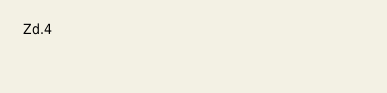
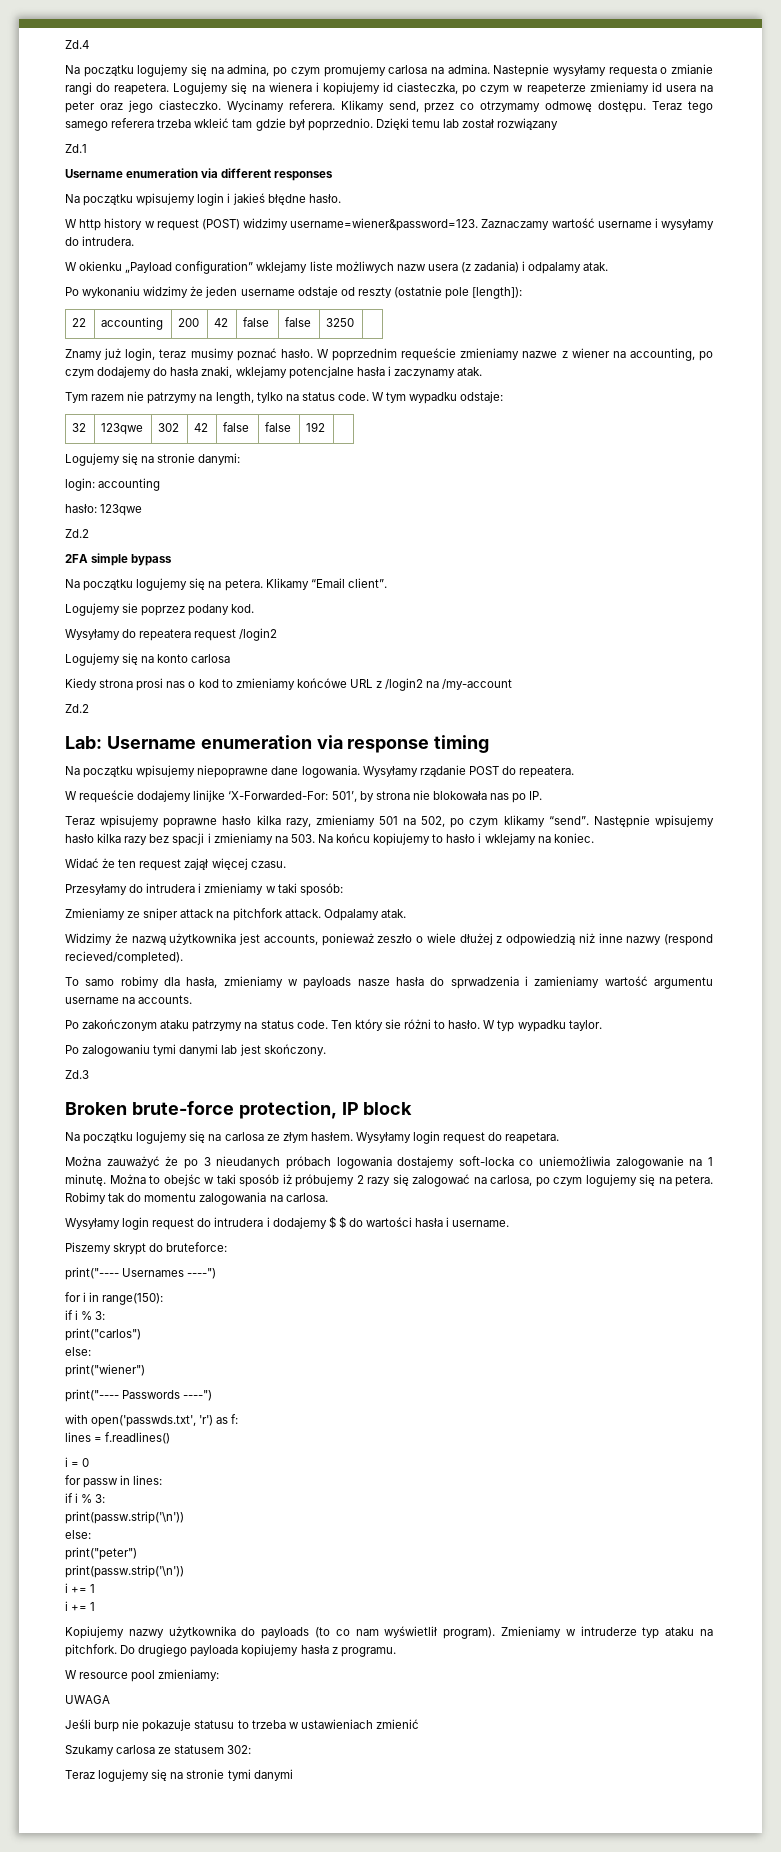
+ Na początku logujemy się na admina, po czym promujemy carlosa na admina. Nastepnie wysyłamy requesta o zmianie rangi do reapetera. Logujemy się na wienera i kopiujemy id ciasteczka, po czym w reapeterze zmieniamy id usera na peter oraz jego ciasteczko. Wycinamy referera. Klikamy send, przez co otrzymamy odmowę dostępu. Teraz tego samego referera trzeba wkleić tam gdzie był poprzednio. Dzięki temu lab został rozwiązany
+ Zd.1
+ Username enumeration via different responses
+ Na początku wpisujemy login i jakieś błędne hasło.
+ W http history w request (POST) widzimy username=wiener&password=123. Zaznaczamy wartość username i wysyłamy do intrudera.
+ W okienku „Payload configuration” wklejamy liste możliwych nazw usera (z zadania) i odpalamy atak.
+ Po wykonaniu widzimy że jeden username odstaje od reszty (ostatnie pole [length]):
+ 22 | accounting | 200 | 42 | false | false | 3250 |
+ Znamy już login, teraz musimy poznać hasło. W poprzednim requeście zmieniamy nazwe z wiener na accounting, po czym dodajemy do hasła znaki, wklejamy potencjalne hasła i zaczynamy atak.
+ Tym razem nie patrzymy na length, tylko na status code. W tym wypadku odstaje:
+ 32 | 123qwe | 302 | 42 | false | false | 192 |
+ Logujemy się na stronie danymi:
+ login: accounting
+ hasło: 123qwe
+ Zd.2
+ 2FA simple bypass
+ Na początku logujemy się na petera. Klikamy “Email client”.
+ Logujemy sie poprzez podany kod.
+ Wysyłamy do repeatera request /login2
+ Logujemy się na konto carlosa
+ Kiedy strona prosi nas o kod to zmieniamy końcówe URL z /login2 na /my-account
+ Zd.2
+ Lab: Username enumeration via response timing
+ Na początku wpisujemy niepoprawne dane logowania. Wysyłamy rządanie POST do repeatera.
+ W requeście dodajemy linijke ‘X-Forwarded-For: 501’, by strona nie blokowała nas po IP.
+ Teraz wpisujemy poprawne hasło kilka razy, zmieniamy 501 na 502, po czym klikamy “send”. Następnie wpisujemy hasło kilka razy bez spacji i zmieniamy na 503. Na końcu kopiujemy to hasło i wklejamy na koniec.
+ Widać że ten request zajął więcej czasu.
+ Przesyłamy do intrudera i zmieniamy w taki sposób:
+ Zmieniamy ze sniper attack na pitchfork attack. Odpalamy atak.
+ Widzimy że nazwą użytkownika jest accounts, ponieważ zeszło o wiele dłużej z odpowiedzią niż inne nazwy (respond recieved/completed).
+ To samo robimy dla hasła, zmieniamy w payloads nasze hasła do sprwadzenia i zamieniamy wartość argumentu username na accounts.
+ Po zakończonym ataku patrzymy na status code. Ten który sie różni to hasło. W typ wypadku taylor.
+ Po zalogowaniu tymi danymi lab jest skończony.
+ Zd.3
+ Broken brute-force protection, IP block
+ Na początku logujemy się na carlosa ze złym hasłem. Wysyłamy login request do reapetara.
+ Można zauważyć że po 3 nieudanych próbach logowania dostajemy soft-locka co uniemożliwia zalogowanie na 1 minutę. Można to obejśc w taki sposób iż próbujemy 2 razy się zalogować na carlosa, po czym logujemy się na petera. Robimy tak do momentu zalogowania na carlosa.
+ Wysyłamy login request do intrudera i dodajemy $ $ do wartości hasła i username.
+ Piszemy skrypt do bruteforce:
+ print("---- Usernames ----")
+ for i in range(150):
+ if i % 3:
+ print("carlos")
+ else:
+ print("wiener")
+ print("---- Passwords ----")
+ with open('passwds.txt', 'r') as f:
+ lines = f.readlines()
+ i = 0
+ for passw in lines:
+ if i % 3:
+ print(passw.strip('\n'))
+ else:
+ print("peter")
+ print(passw.strip('\n'))
+ i += 1
+ i += 1
+ Kopiujemy nazwy użytkownika do payloads (to co nam wyświetlił program). Zmieniamy w intruderze typ ataku na pitchfork. Do drugiego payloada kopiujemy hasła z programu.
+ W resource pool zmieniamy:
+ UWAGA
+ Jeśli burp nie pokazuje statusu to trzeba w ustawieniach zmienić
+ Szukamy carlosa ze statusem 302:
+ Teraz logujemy się na stronie tymi danymi

